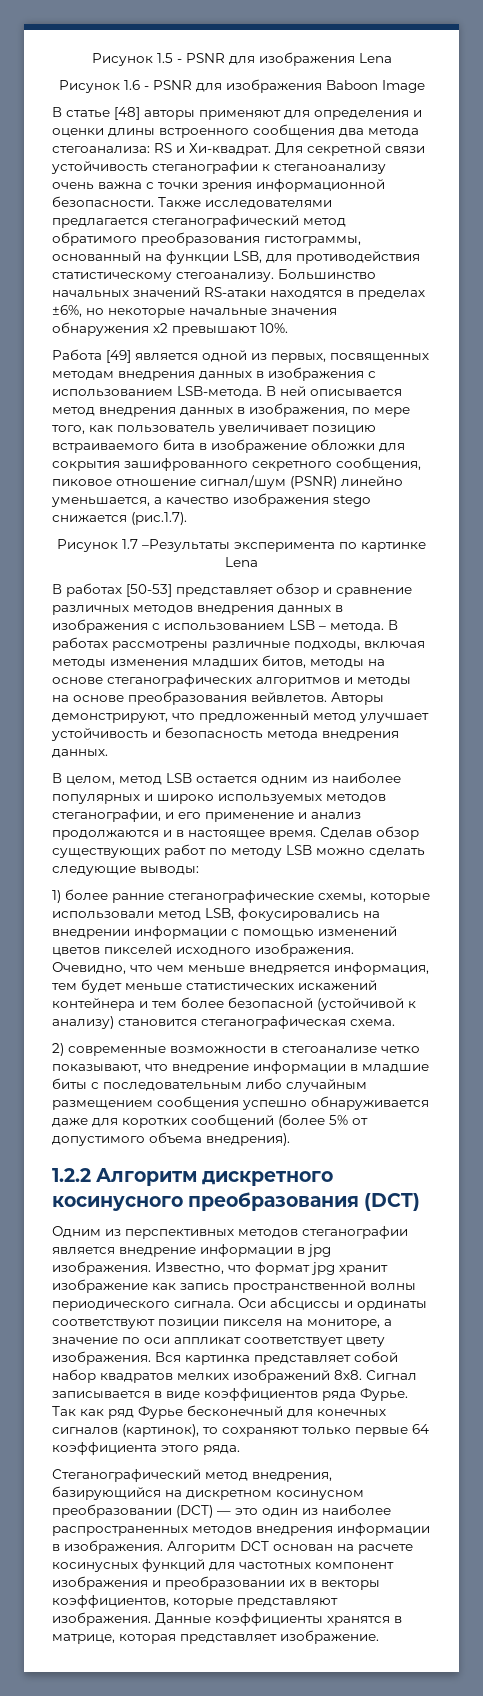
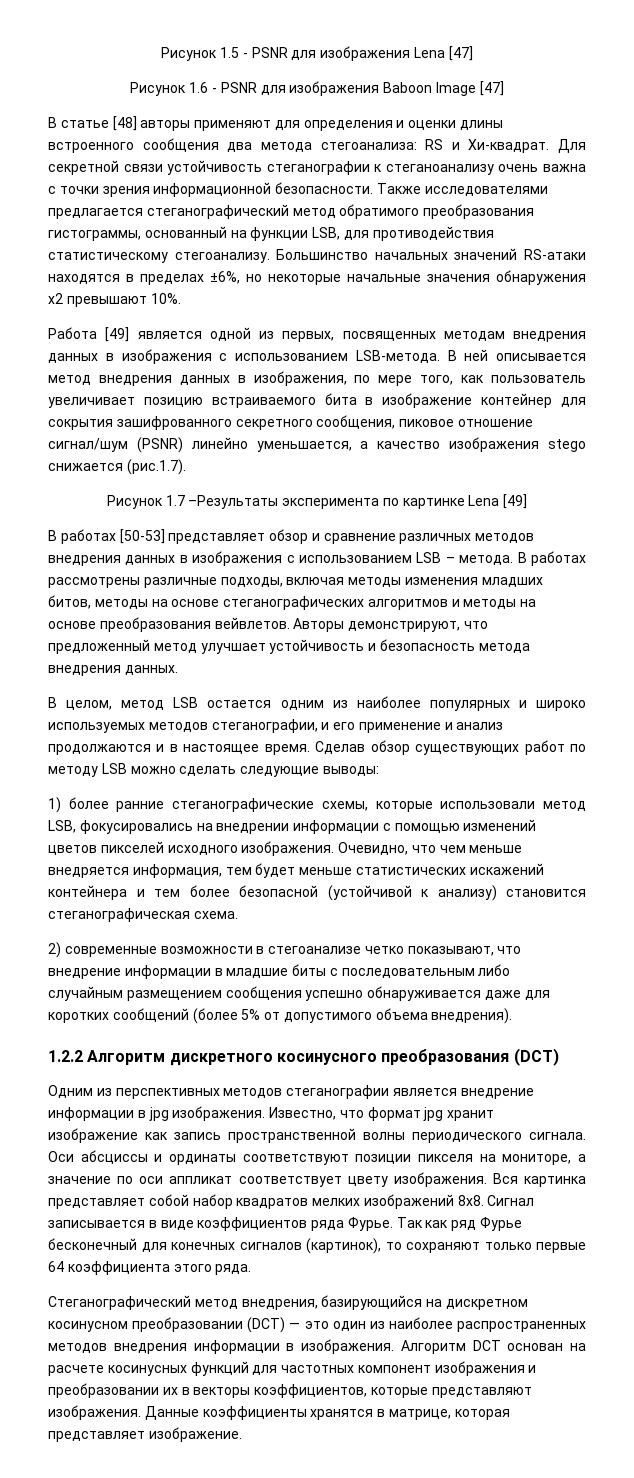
- Рисунок 1.5 - PSNR для изображения Lena
+ Рисунок 1.5 - PSNR для изображения Lena [47]
- Рисунок 1.6 - PSNR для изображения Baboon Image
+ Рисунок 1.6 - PSNR для изображения Baboon Image [47]
- В ней описывается метод внедрения данных в изображения, по мере того, как пользователь увеличивает позицию встраиваемого бита в изображение обложки для сокрытия зашифрованного секретного сообщения, пиковое отношение сигнал/шум (PSNR) линейно уменьшается, а качество изображения stego снижается (рис.1.7).
+ В ней описывается метод внедрения данных в изображения, по мере того, как пользователь увеличивает позицию встраиваемого бита в изображение контейнер для сокрытия зашифрованного секретного сообщения, пиковое отношение сигнал/шум (PSNR) линейно уменьшается, а качество изображения stego снижается (рис.1.7).
- Рисунок 1.7 –Результаты эксперимента по картинке Lena
+ Рисунок 1.7 –Результаты эксперимента по картинке Lena [49]

